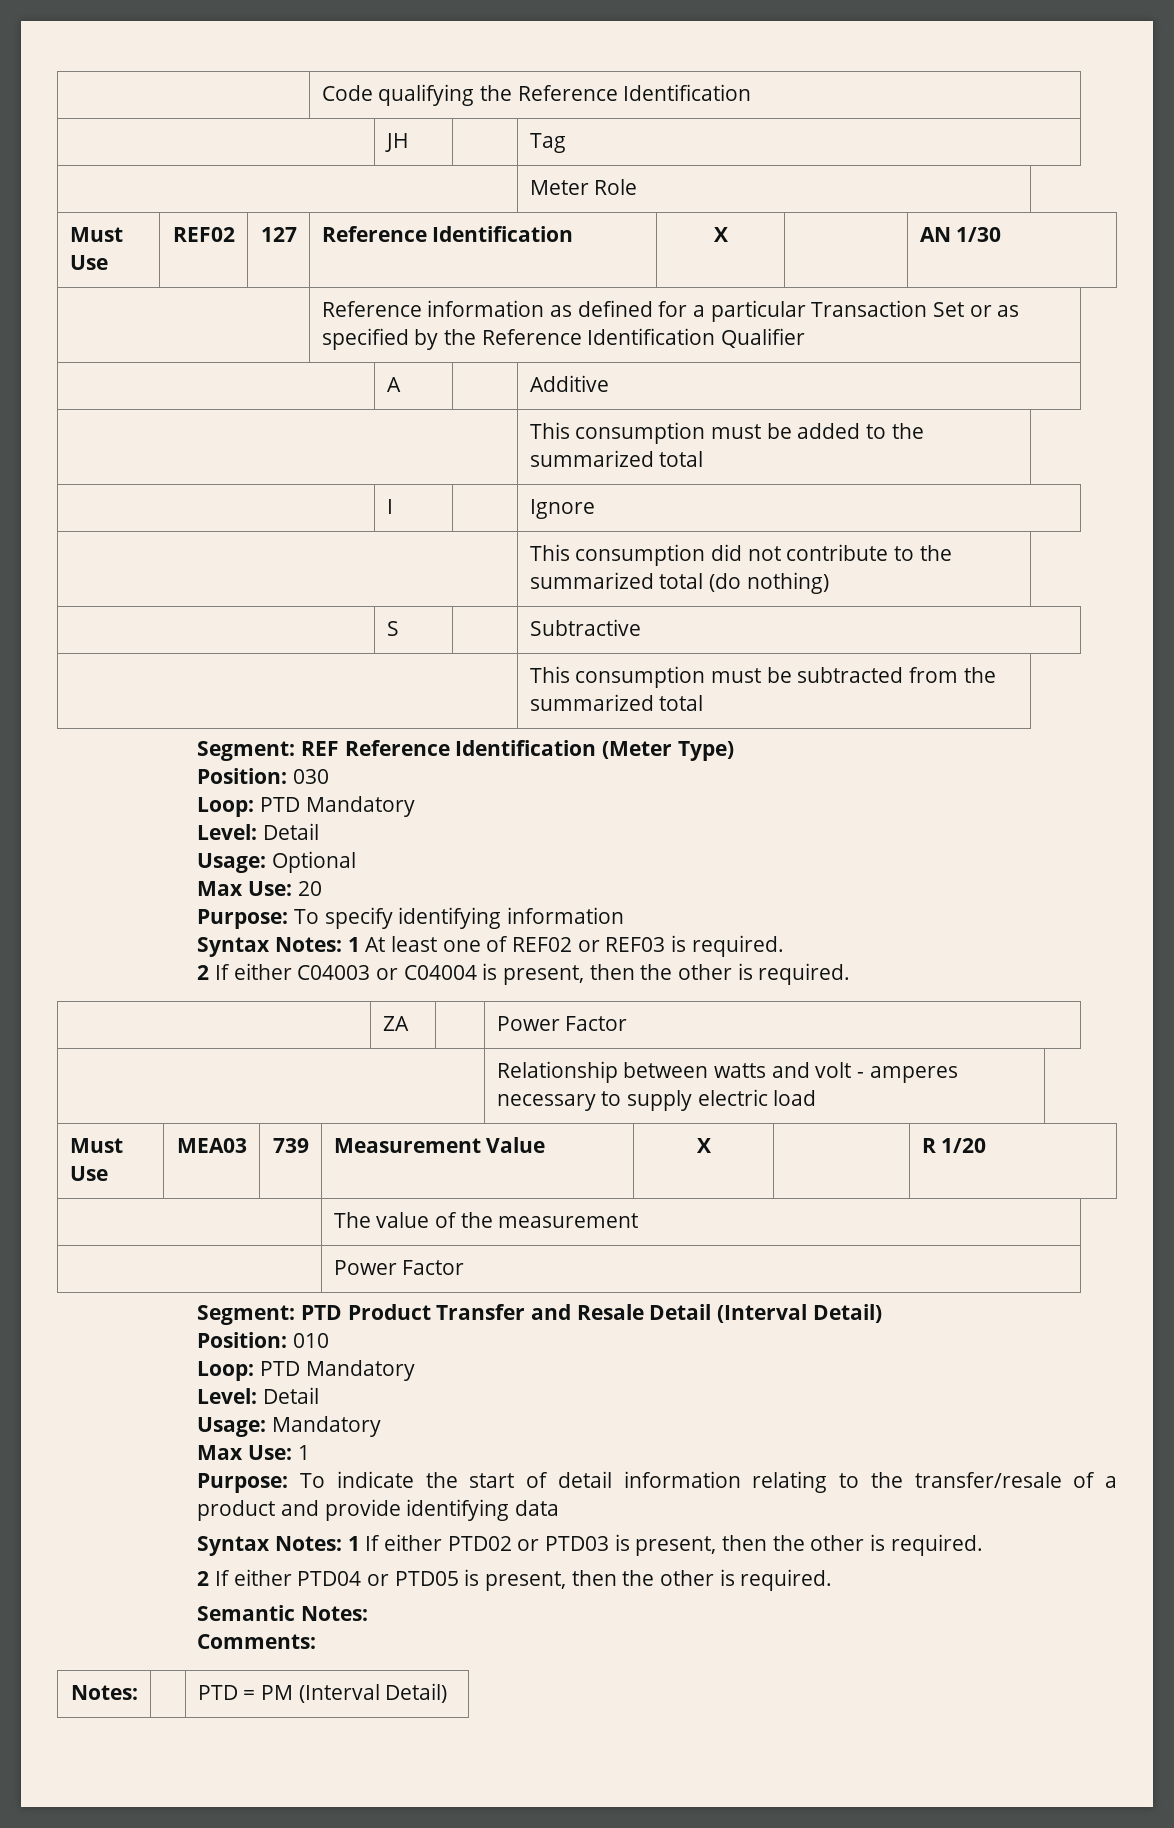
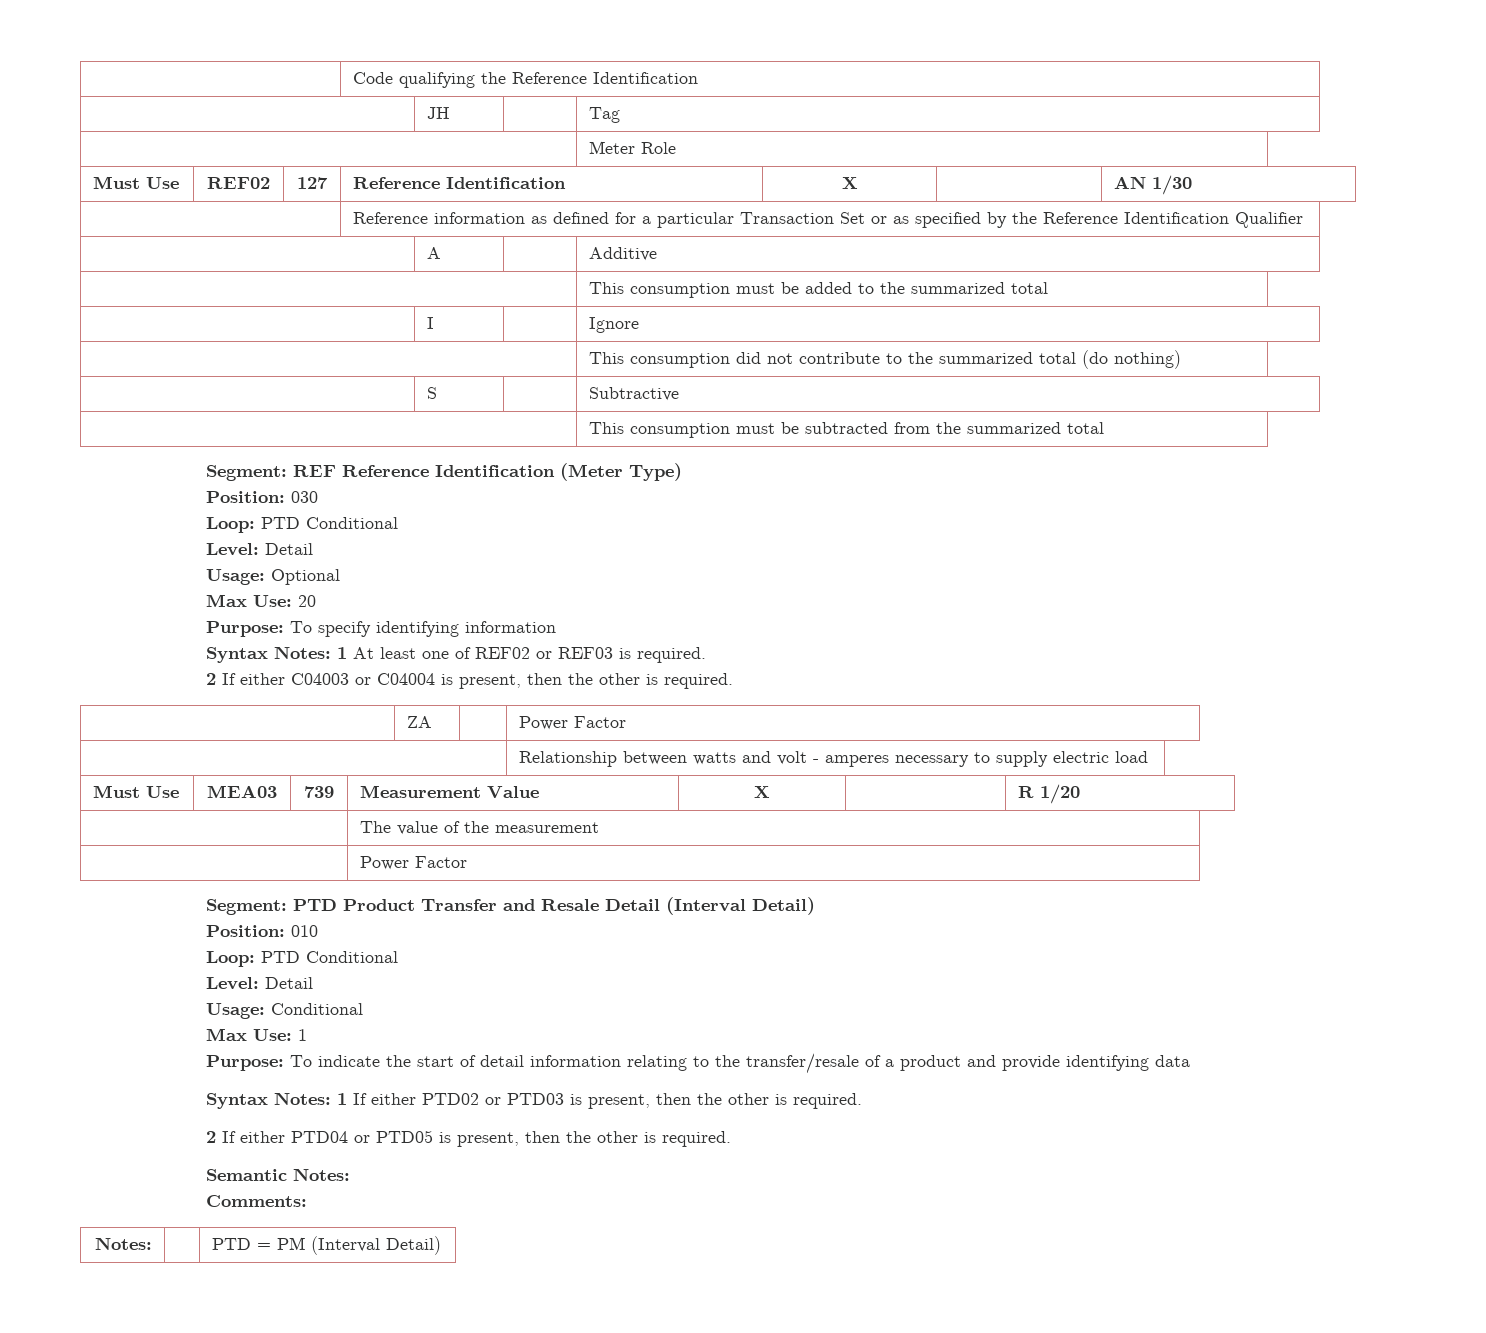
  Position: 030
- Loop: PTD Mandatory
+ Loop: PTD Conditional
  Position: 010
- Loop: PTD Mandatory
+ Loop: PTD Conditional
  Level: Detail
- Usage: Mandatory
+ Usage: Conditional

